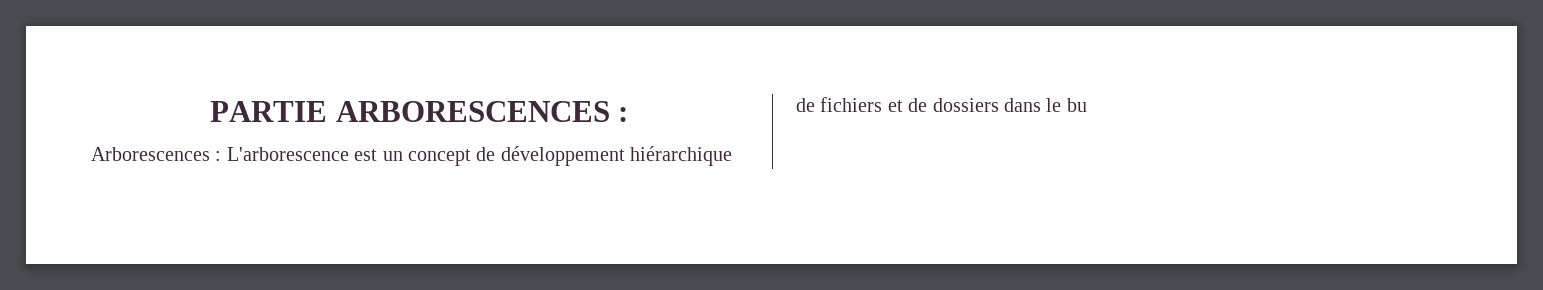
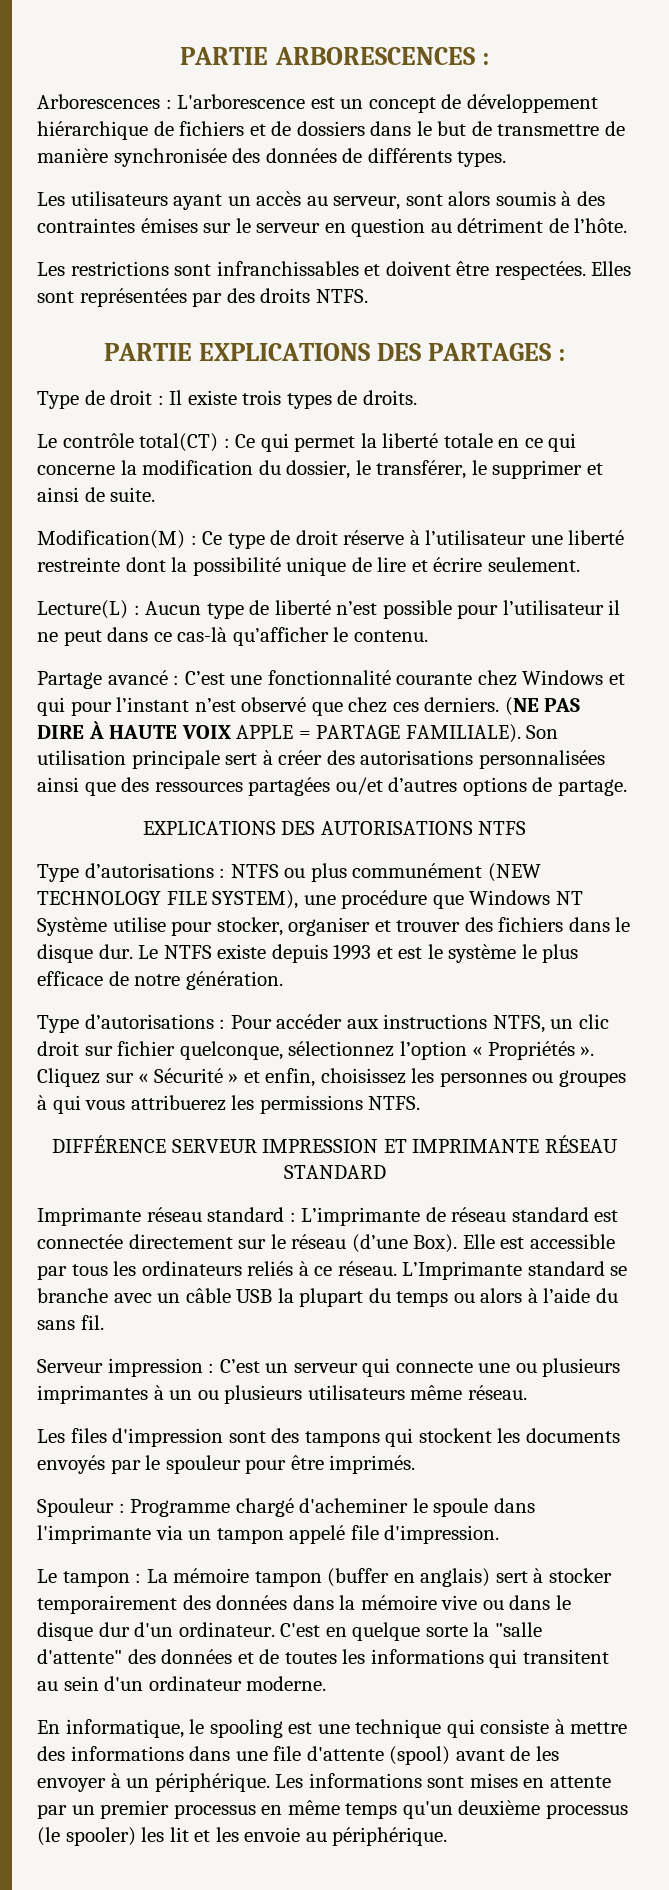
- Arborescences : L'arborescence est un concept de développement hiérarchique de fichiers et de dossiers dans le bu
+ Arborescences : L'arborescence est un concept de développement hiérarchique de fichiers et de dossiers dans le but de transmettre de manière synchronisée des données de différents types.
+ Les utilisateurs ayant un accès au serveur, sont alors soumis à des contraintes émises sur le serveur en question au détriment de l’hôte.
+ Les restrictions sont infranchissables et doivent être respectées. Elles sont représentées par des droits NTFS.
+ PARTIE EXPLICATIONS DES PARTAGES :
+ Type de droit : Il existe trois types de droits.
+ Le contrôle total(CT) : Ce qui permet la liberté totale en ce qui concerne la modification du dossier, le transférer, le supprimer et ainsi de suite.
+ Modification(M) : Ce type de droit réserve à l’utilisateur une liberté restreinte dont la possibilité unique de lire et écrire seulement.
+ Lecture(L) : Aucun type de liberté n’est possible pour l’utilisateur il ne peut dans ce cas-là qu’afficher le contenu.
+ Partage avancé : C’est une fonctionnalité courante chez Windows et qui pour l’instant n’est observé que chez ces derniers. (NE PAS DIRE À HAUTE VOIX APPLE = PARTAGE FAMILIALE). Son utilisation principale sert à créer des autorisations personnalisées ainsi que des ressources partagées ou/et d’autres options de partage.
+ EXPLICATIONS DES AUTORISATIONS NTFS
+ Type d’autorisations : NTFS ou plus communément (NEW TECHNOLOGY FILE SYSTEM), une procédure que Windows NT Système utilise pour stocker, organiser et trouver des fichiers dans le disque dur. Le NTFS existe depuis 1993 et est le système le plus efficace de notre génération.
+ Type d’autorisations : Pour accéder aux instructions NTFS, un clic droit sur fichier quelconque, sélectionnez l’option « Propriétés ». Cliquez sur « Sécurité » et enfin, choisissez les personnes ou groupes à qui vous attribuerez les permissions NTFS.
+ DIFFÉRENCE SERVEUR IMPRESSION ET IMPRIMANTE RÉSEAU STANDARD
+ Imprimante réseau standard : L’imprimante de réseau standard est connectée directement sur le réseau (d’une Box). Elle est accessible par tous les ordinateurs reliés à ce réseau. L’Imprimante standard se branche avec un câble USB la plupart du temps ou alors à l’aide du sans fil.
+ Serveur impression : C’est un serveur qui connecte une ou plusieurs imprimantes à un ou plusieurs utilisateurs même réseau.
+ Les files d'impression sont des tampons qui stockent les documents envoyés par le spouleur pour être imprimés.
+ Spouleur : Programme chargé d'acheminer le spoule dans l'imprimante via un tampon appelé file d'impression.
+ Le tampon : La mémoire tampon (buffer en anglais) sert à stocker temporairement des données dans la mémoire vive ou dans le disque dur d'un ordinateur. C'est en quelque sorte la "salle d'attente" des données et de toutes les informations qui transitent au sein d'un ordinateur moderne.
+ En informatique, le spooling est une technique qui consiste à mettre des informations dans une file d'attente (spool) avant de les envoyer à un périphérique. Les informations sont mises en attente par un premier processus en même temps qu'un deuxième processus (le spooler) les lit et les envoie au périphérique.

